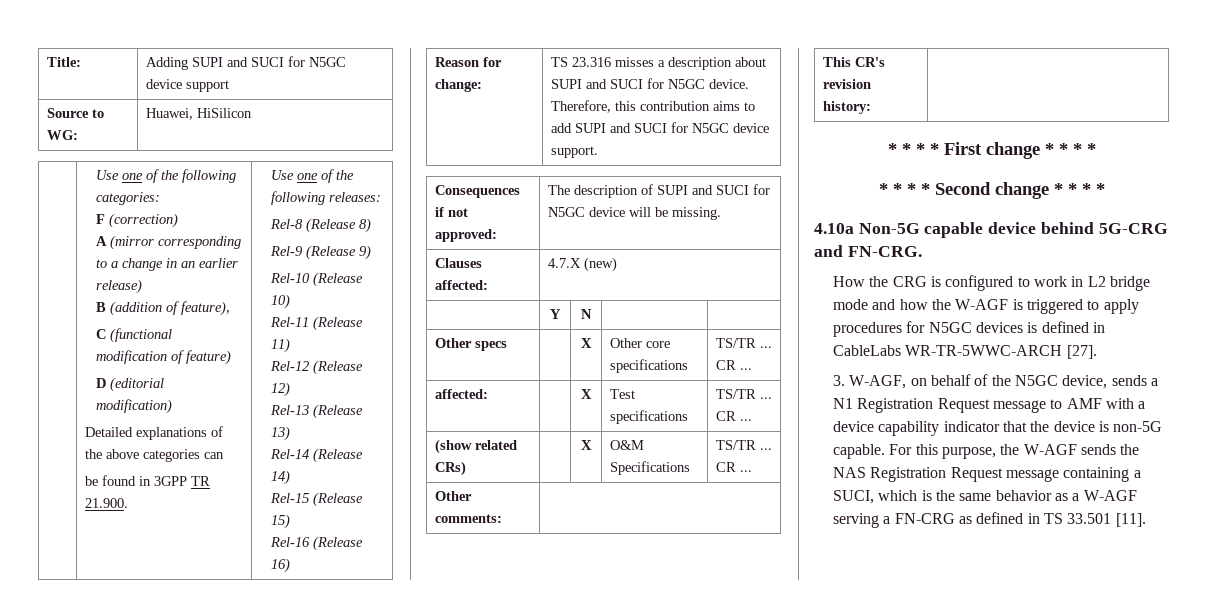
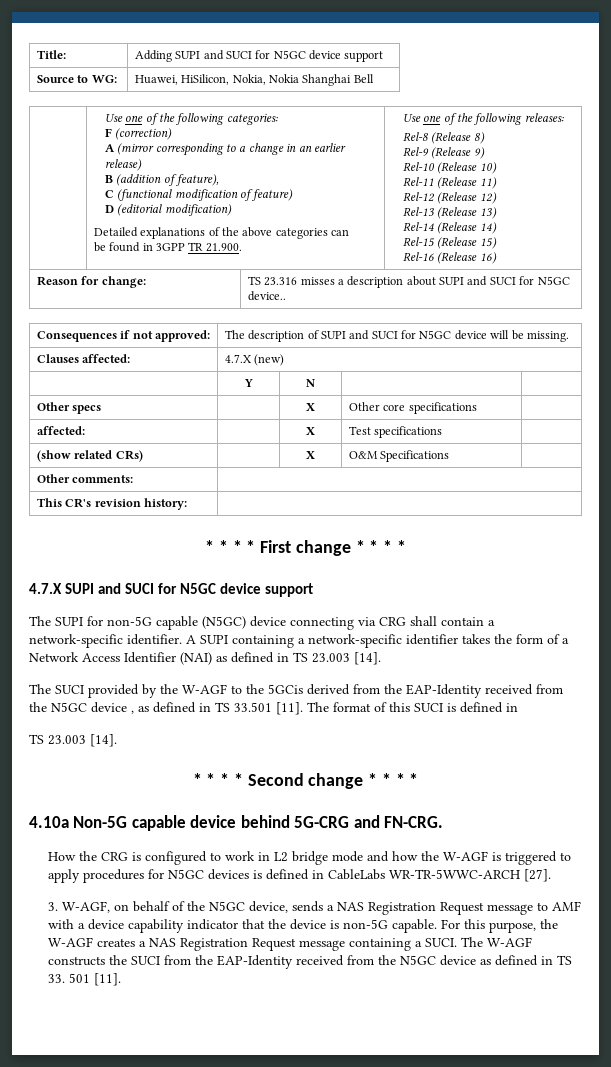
- Source to WG: | Huawei, HiSilicon
+ Source to WG: | Huawei, HiSilicon, Nokia, Nokia Shanghai Bell
- Reason for change: | TS 23.316 misses a description about SUPI and SUCI for N5GC device. Therefore, this contribution aims to add SUPI and SUCI for N5GC device support.
+ Reason for change: | TS 23.316 misses a description about SUPI and SUCI for N5GC device..
- Other specs | | X | Other core specifications | TS/TR ... CR ...
+ Other specs | | X | Other core specifications |
- affected: | | X | Test specifications | TS/TR ... CR ...
+ affected: | | X | Test specifications |
- (show related CRs) | | X | O&M Specifications | TS/TR ... CR ...
+ (show related CRs) | | X | O&M Specifications |
+ 4.7.X SUPI and SUCI for N5GC device support
+ The SUPI for non-5G capable (N5GC) device connecting via CRG shall contain a network-specific identifier. A SUPI containing a network-specific identifier takes the form of a Network Access Identifier (NAI) as defined in TS 23.003 [14].
+ The SUCI provided by the W-AGF to the 5GCis derived from the EAP-Identity received from the N5GC device , as defined in TS 33.501 [11]. The format of this SUCI is defined in
+ TS 23.003 [14].
- 3. W-AGF, on behalf of the N5GC device, sends a N1 Registration Request message to AMF with a device capability indicator that the device is non-5G capable.
+ 3. W-AGF, on behalf of the N5GC device, sends a NAS Registration Request message to AMF with a device capability indicator that the device is non-5G capable.
- For this purpose, the W-AGF sends the NAS Registration Request message containing a SUCI, which is the same behavior as a W-AGF serving a FN-CRG as defined in TS 33.501 [11].
+ For this purpose, the W-AGF creates a NAS Registration Request message containing a SUCI. The W-AGF constructs the SUCI from the EAP-Identity received from the N5GC device as defined in TS 33. 501 [11].

